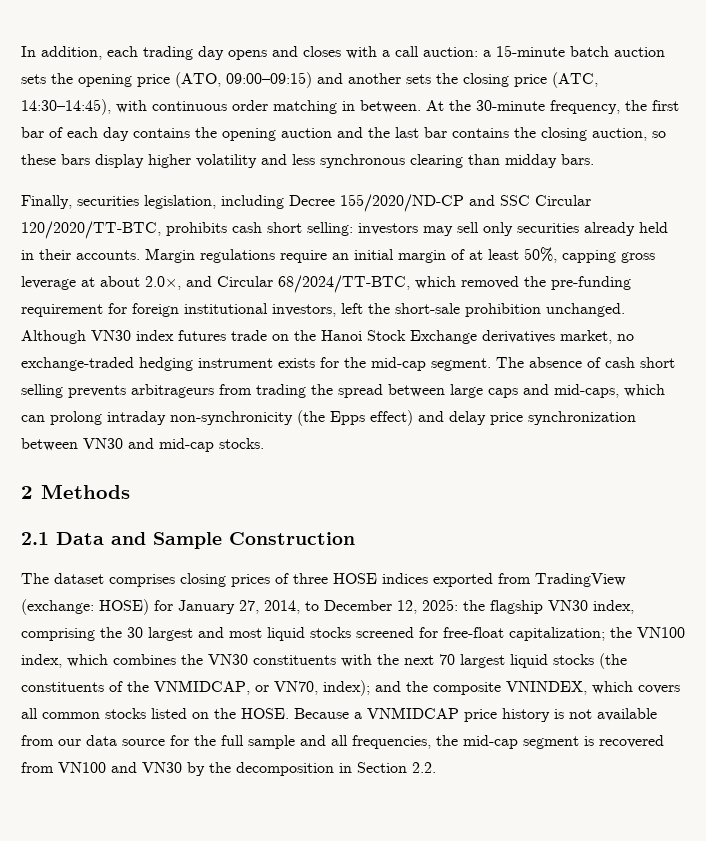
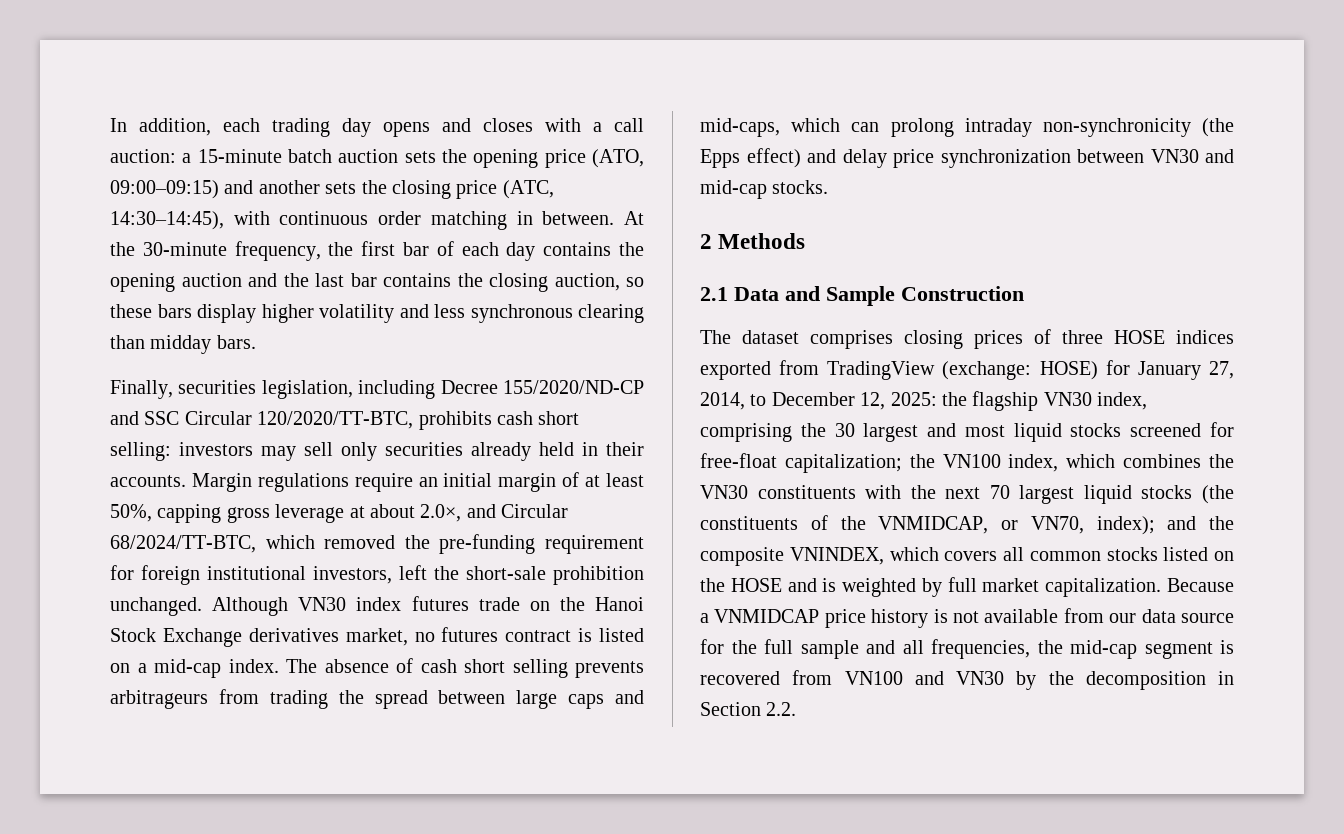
- Although VN30 index futures trade on the Hanoi Stock Exchange derivatives market, no exchange-traded hedging instrument exists for the mid-cap segment.
+ Although VN30 index futures trade on the Hanoi Stock Exchange derivatives market, no futures contract is listed on a mid-cap index.
- and the composite VNINDEX, which covers all common stocks listed on the HOSE.
+ and the composite VNINDEX, which covers all common stocks listed on the HOSE and is weighted by full market capitalization.

